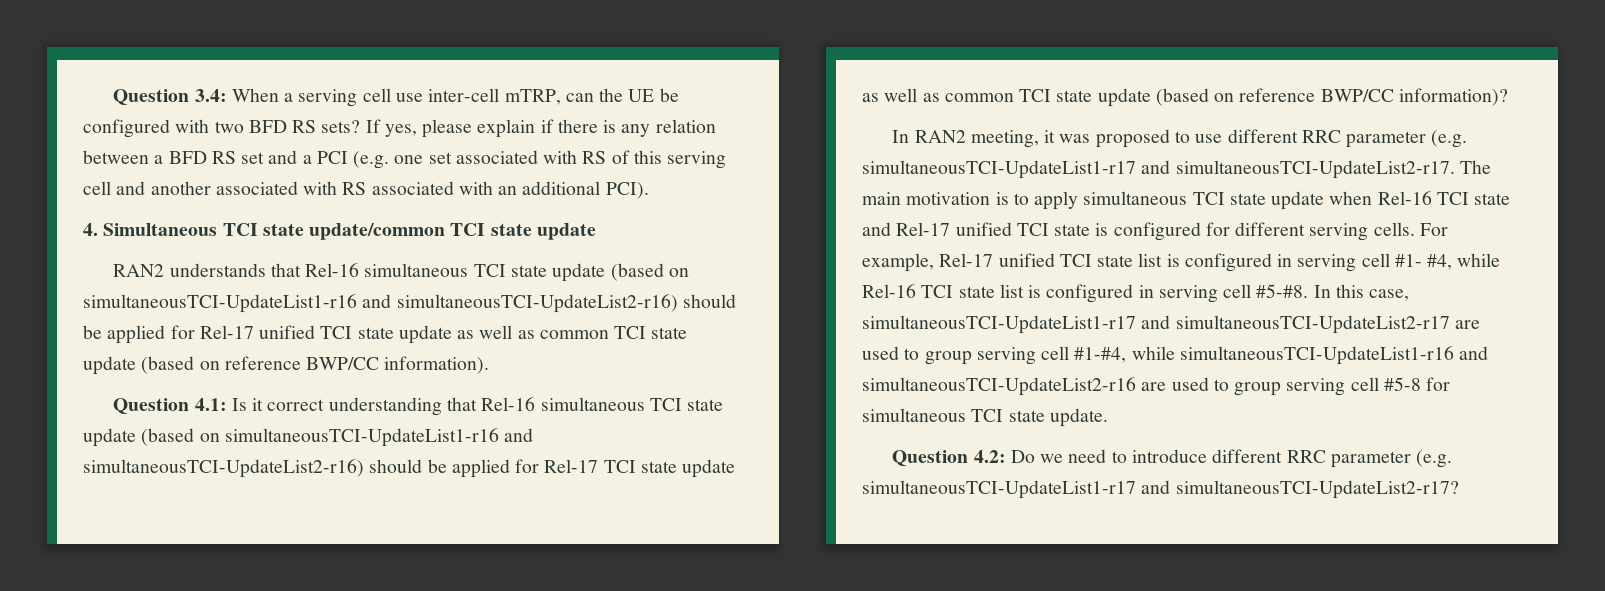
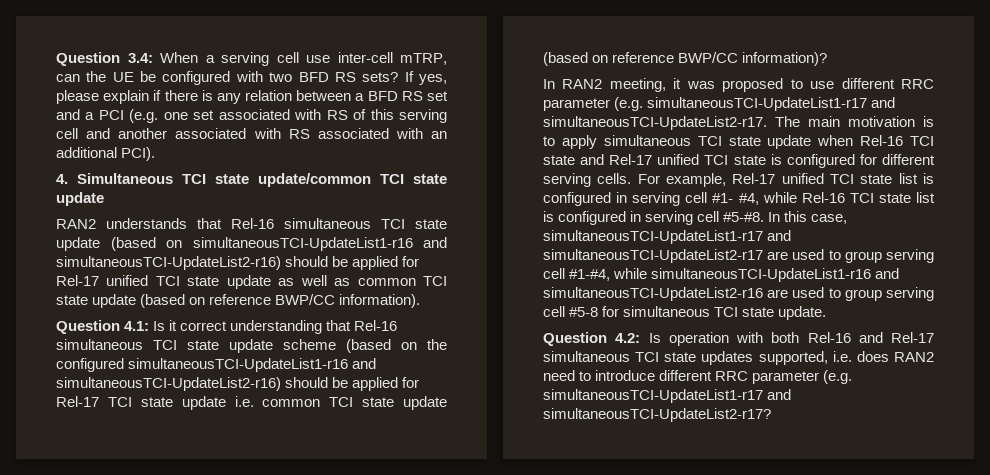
- Question 4.1: Is it correct understanding that Rel-16 simultaneous TCI state update (based on simultaneousTCI-UpdateList1-r16 and simultaneousTCI-UpdateList2-r16) should be applied for Rel-17 TCI state update as well as common TCI state update (based on reference BWP/CC information)?
+ Question 4.1: Is it correct understanding that Rel-16 simultaneous TCI state update scheme (based on the configured simultaneousTCI-UpdateList1-r16 and simultaneousTCI-UpdateList2-r16) should be applied for Rel-17 TCI state update i.e. common TCI state update (based on reference BWP/CC information)?
- Question 4.2: Do we need to introduce different RRC parameter (e.g. simultaneousTCI-UpdateList1-r17 and simultaneousTCI-UpdateList2-r17?
+ Question 4.2: Is operation with both Rel-16 and Rel-17 simultaneous TCI state updates supported, i.e. does RAN2 need to introduce different RRC parameter (e.g. simultaneousTCI-UpdateList1-r17 and simultaneousTCI-UpdateList2-r17?

